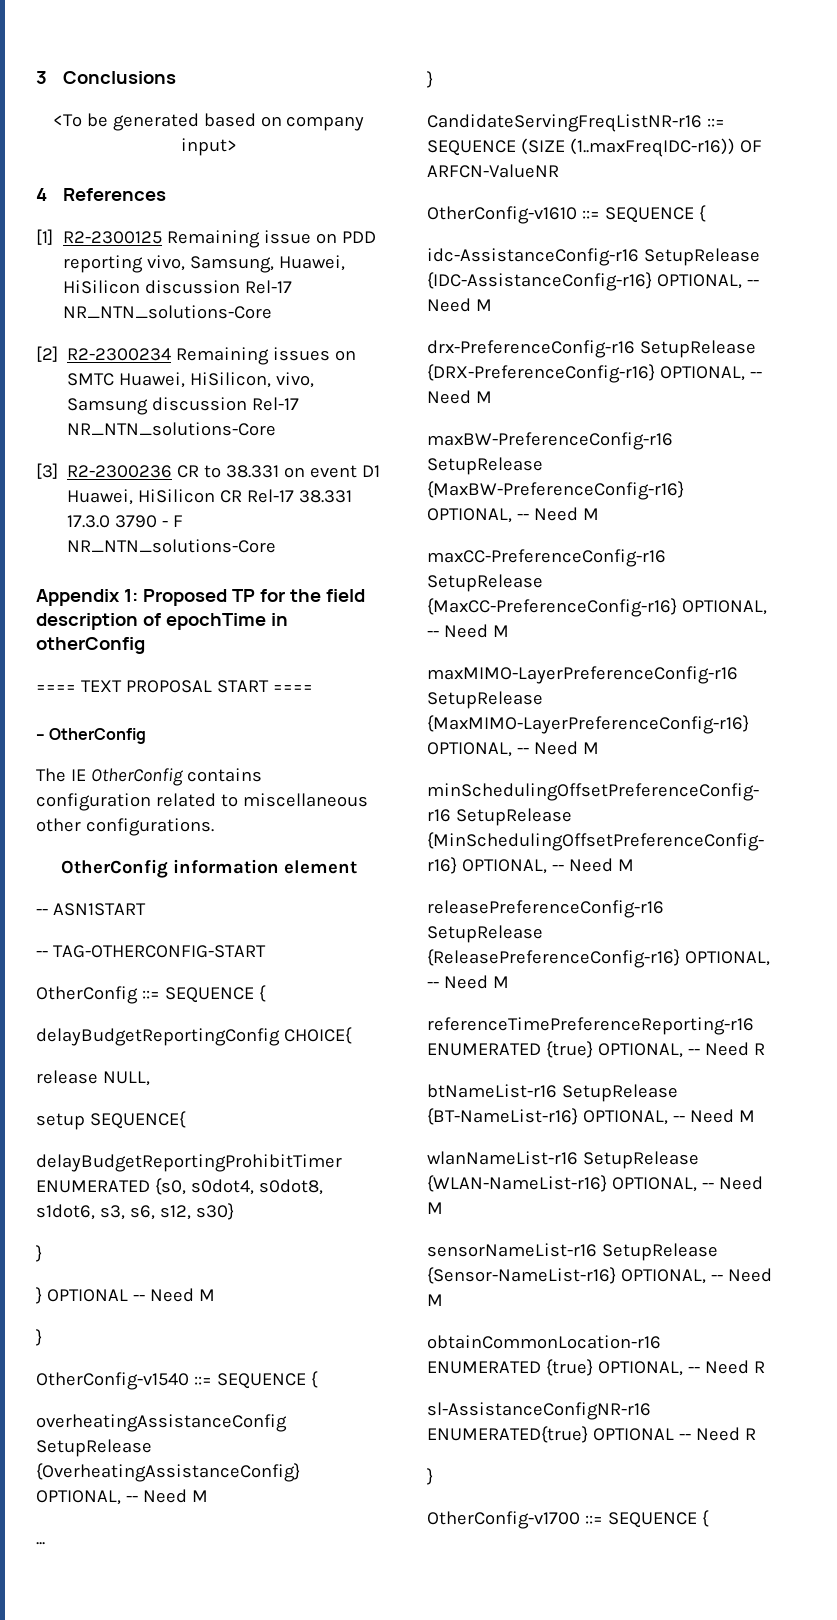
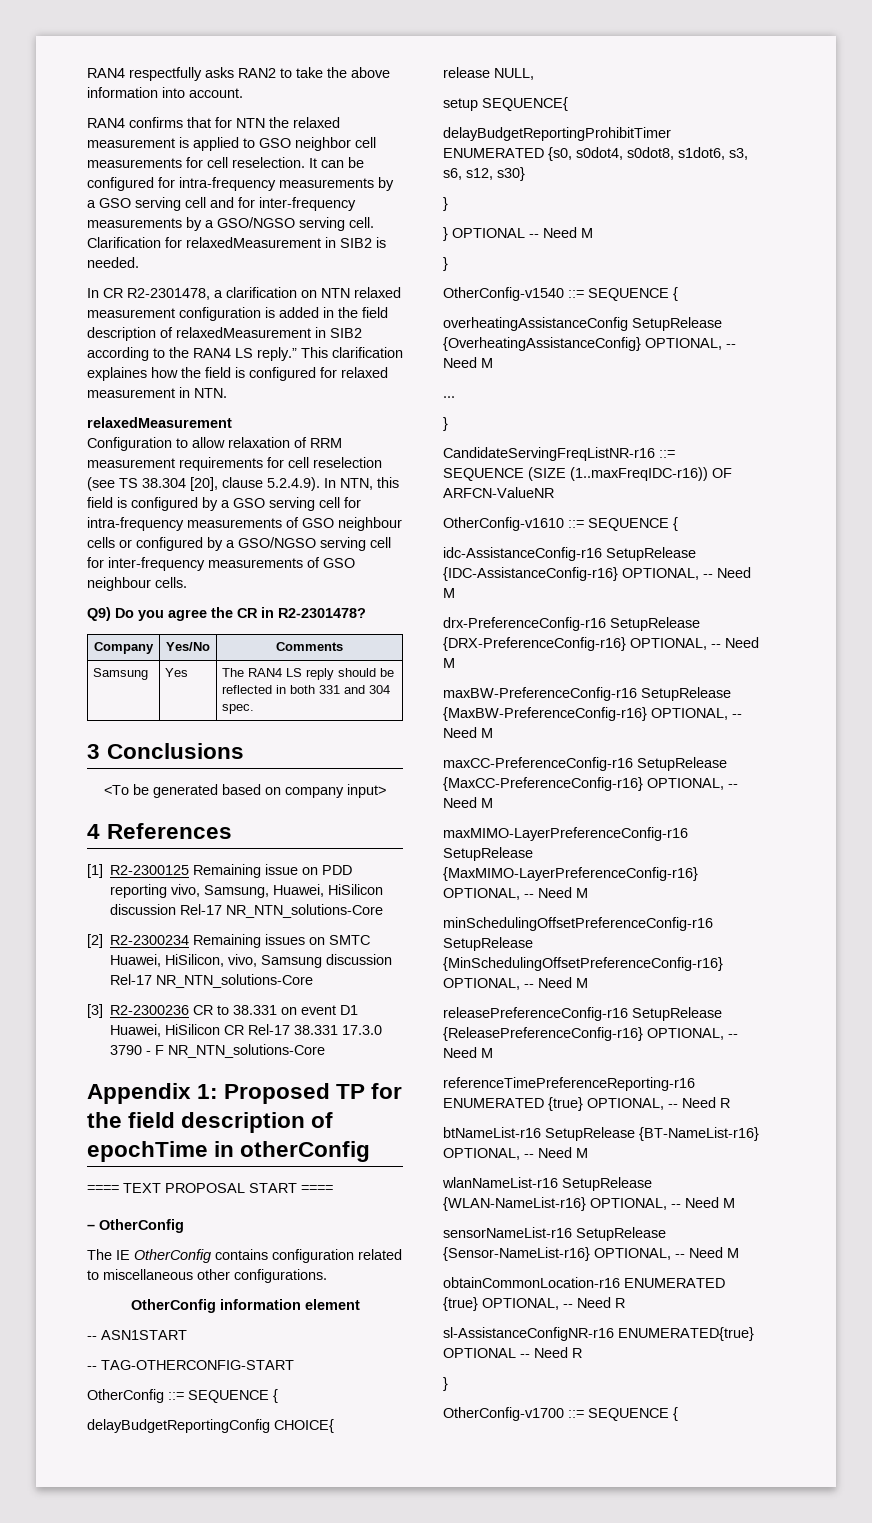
+ RAN4 respectfully asks RAN2 to take the above information into account.
+ RAN4 confirms that for NTN the relaxed measurement is applied to GSO neighbor cell measurements for cell reselection. It can be configured for intra-frequency measurements by a GSO serving cell and for inter-frequency measurements by a GSO/NGSO serving cell. Clarification for relaxedMeasurement in SIB2 is needed.
+ In CR R2-2301478, a clarification on NTN relaxed measurement configuration is added in the field description of relaxedMeasurement in SIB2 according to the RAN4 LS reply.” This clarification explaines how the field is configured for relaxed measurement in NTN.
+ relaxedMeasurement
+ Configuration to allow relaxation of RRM measurement requirements for cell reselection (see TS 38.304 [20], clause 5.2.4.9). In NTN, this field is configured by a GSO serving cell for intra-frequency measurements of GSO neighbour cells or configured by a GSO/NGSO serving cell for inter-frequency measurements of GSO neighbour cells.
+ Q9) Do you agree the CR in R2-2301478?
+ Company | Yes/No | Comments
+ Samsung | Yes | The RAN4 LS reply should be reflected in both 331 and 304 spec.

